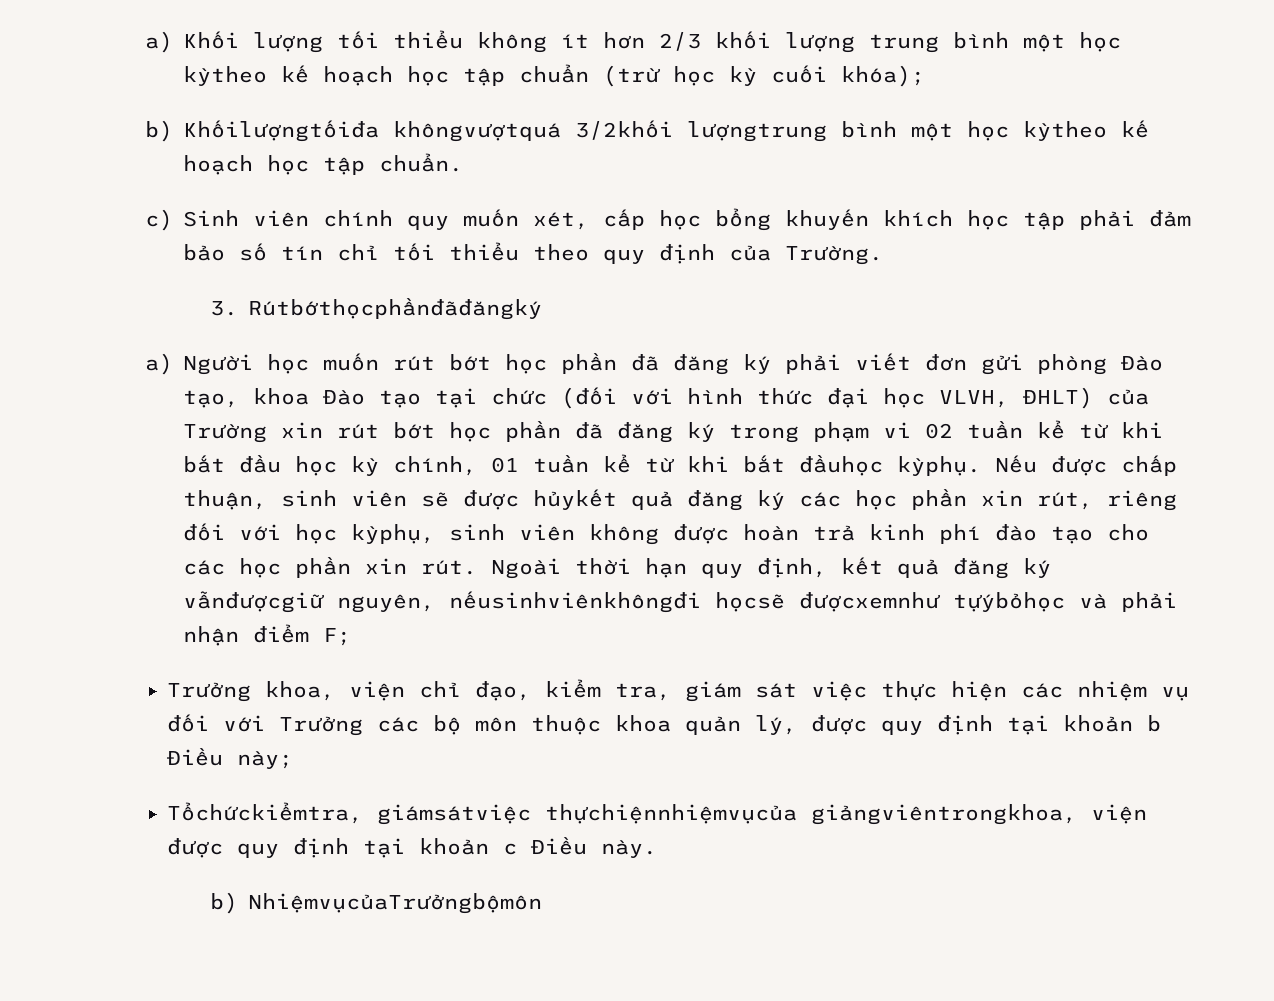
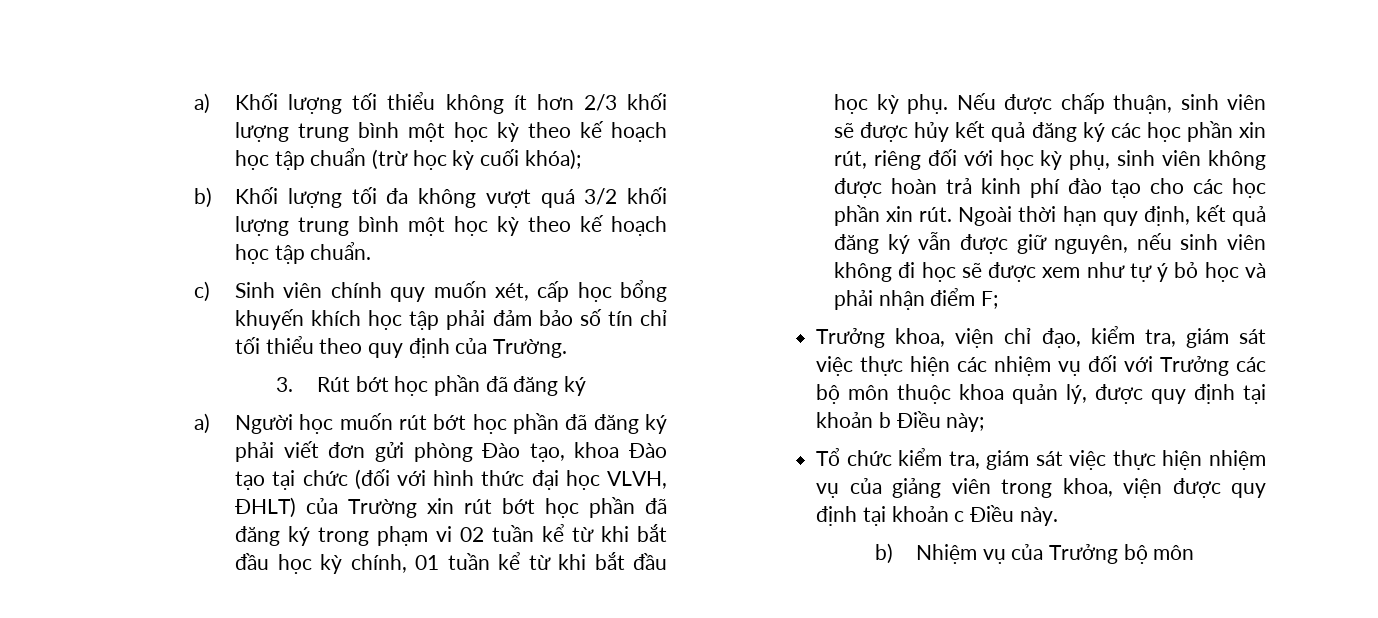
- a) Khối lượng tối thiểu không ít hơn 2/3 khối lượng trung bình một học kỳtheo kế hoạch học tập chuẩn (trừ học kỳ cuối khóa);
+ a) Khối lượng tối thiểu không ít hơn 2/3 khối lượng trung bình một học kỳ theo kế hoạch học tập chuẩn (trừ học kỳ cuối khóa);
- b) Khốilượngtốiđa khôngvượtquá 3/2khối lượngtrung bình một học kỳtheo kế hoạch học tập chuẩn.
+ b) Khối lượng tối đa không vượt quá 3/2 khối lượng trung bình một học kỳ theo kế hoạch học tập chuẩn.
- 3. Rútbớthọcphầnđãđăngký
+ 3. Rút bớt học phần đã đăng ký
- a) Người học muốn rút bớt học phần đã đăng ký phải viết đơn gửi phòng Đào tạo, khoa Đào tạo tại chức (đối với hình thức đại học VLVH, ĐHLT) của Trường xin rút bớt học phần đã đăng ký trong phạm vi 02 tuần kể từ khi bắt đầu học kỳ chính, 01 tuần kể từ khi bắt đầuhọc kỳphụ.
+ a) Người học muốn rút bớt học phần đã đăng ký phải viết đơn gửi phòng Đào tạo, khoa Đào tạo tại chức (đối với hình thức đại học VLVH, ĐHLT) của Trường xin rút bớt học phần đã đăng ký trong phạm vi 02 tuần kể từ khi bắt đầu học kỳ chính, 01 tuần kể từ khi bắt đầu học kỳ phụ.
- Nếu được chấp thuận, sinh viên sẽ được hủykết quả đăng ký các học phần xin rút, riêng đối với học kỳphụ, sinh viên không được hoàn trả kinh phí đào tạo cho các học phần xin rút.
+ Nếu được chấp thuận, sinh viên sẽ được hủy kết quả đăng ký các học phần xin rút, riêng đối với học kỳ phụ, sinh viên không được hoàn trả kinh phí đào tạo cho các học phần xin rút.
- Ngoài thời hạn quy định, kết quả đăng ký vẫnđượcgiữ nguyên, nếusinhviênkhôngđi họcsẽ đượcxemnhư tựýbỏhọc và phải nhận điểm F;
+ Ngoài thời hạn quy định, kết quả đăng ký vẫn được giữ nguyên, nếu sinh viên không đi học sẽ được xem như tự ý bỏ học và phải nhận điểm F;
- Tổchứckiểmtra, giámsátviệc thựchiệnnhiệmvụcủa giảngviêntrongkhoa, viện được quy định tại khoản c Điều này.
+ Tổ chức kiểm tra, giám sát việc thực hiện nhiệm vụ của giảng viên trong khoa, viện được quy định tại khoản c Điều này.
- b) NhiệmvụcủaTrưởngbộmôn
+ b) Nhiệm vụ của Trưởng bộ môn

